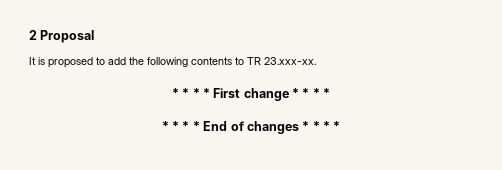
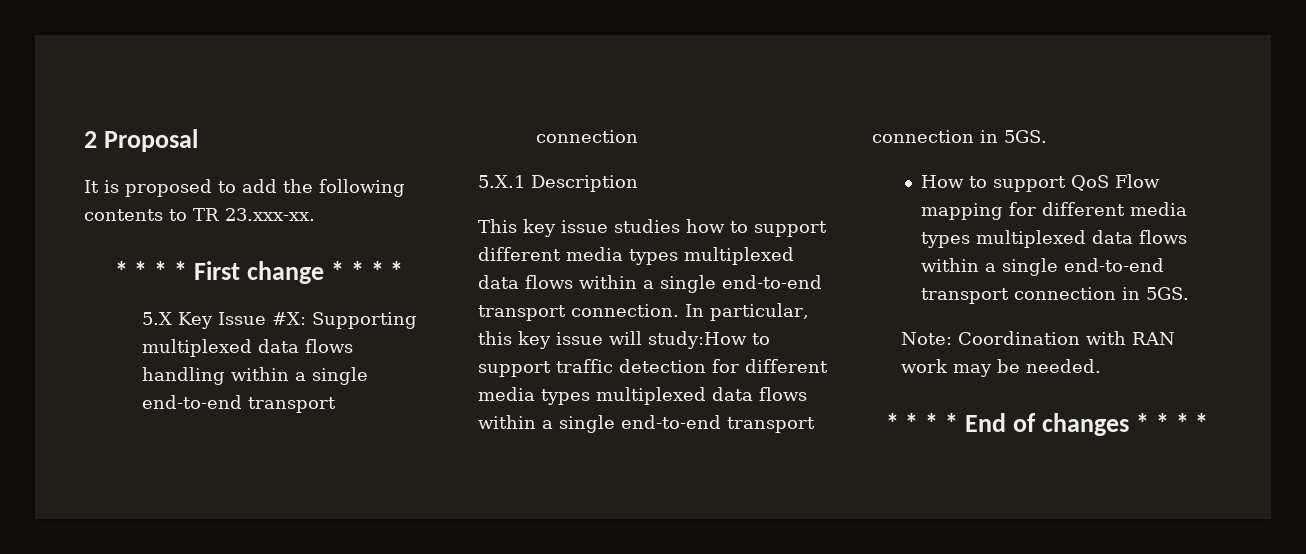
+ 5.X Key Issue #X: Supporting multiplexed data flows handling within a single end-to-end transport connection
+ 5.X.1 Description
+ This key issue studies how to support different media types multiplexed data flows within a single end-to-end transport connection. In particular, this key issue will study:How to support traffic detection for different media types multiplexed data flows within a single end-to-end transport connection in 5GS.
+ How to support QoS Flow mapping for different media types multiplexed data flows within a single end-to-end transport connection in 5GS.
+ Note: Coordination with RAN work may be needed.

